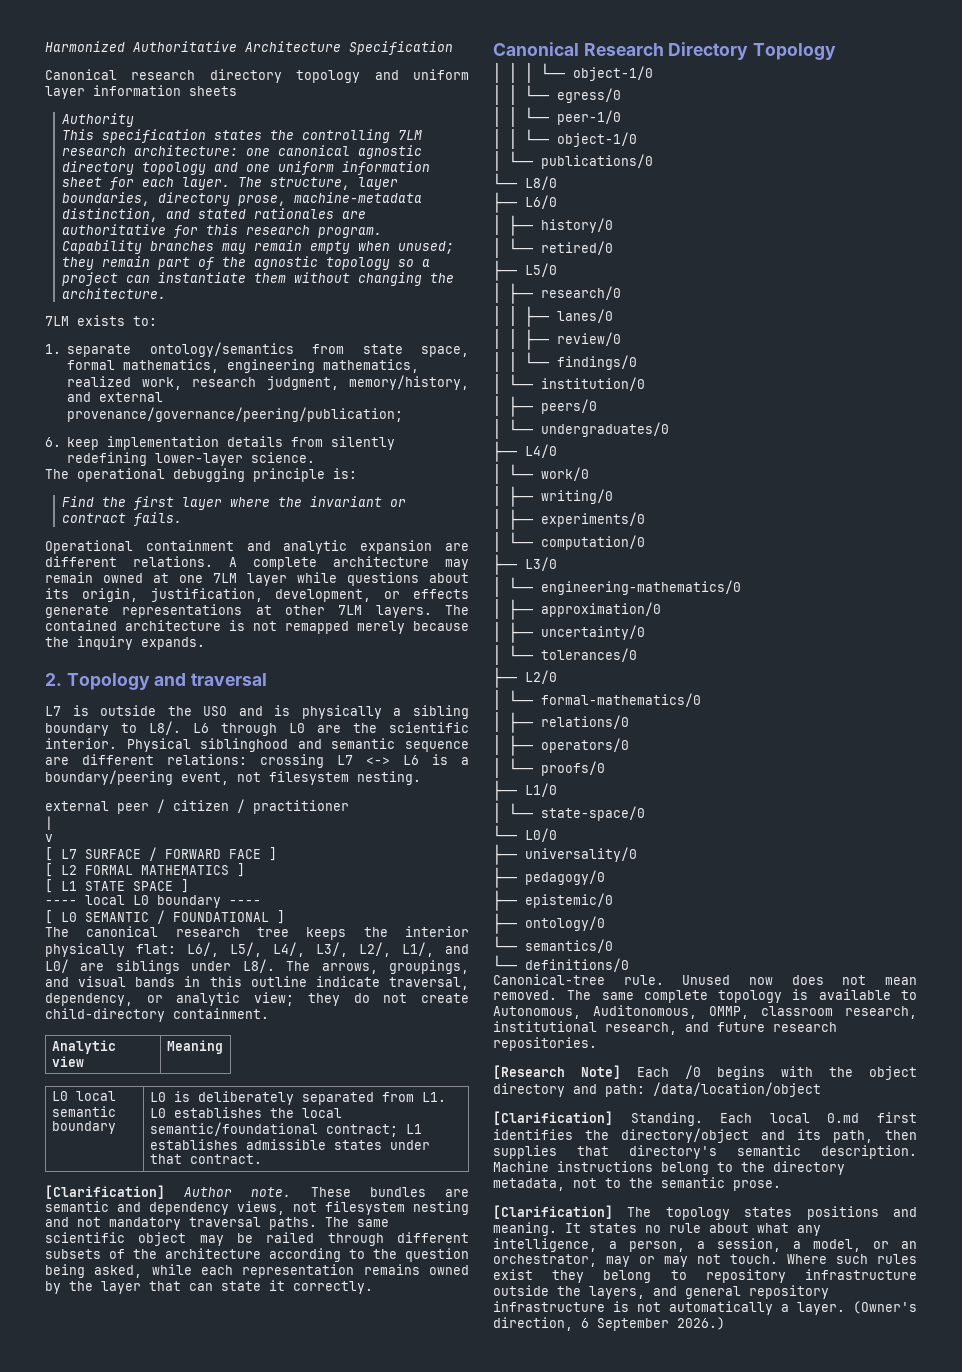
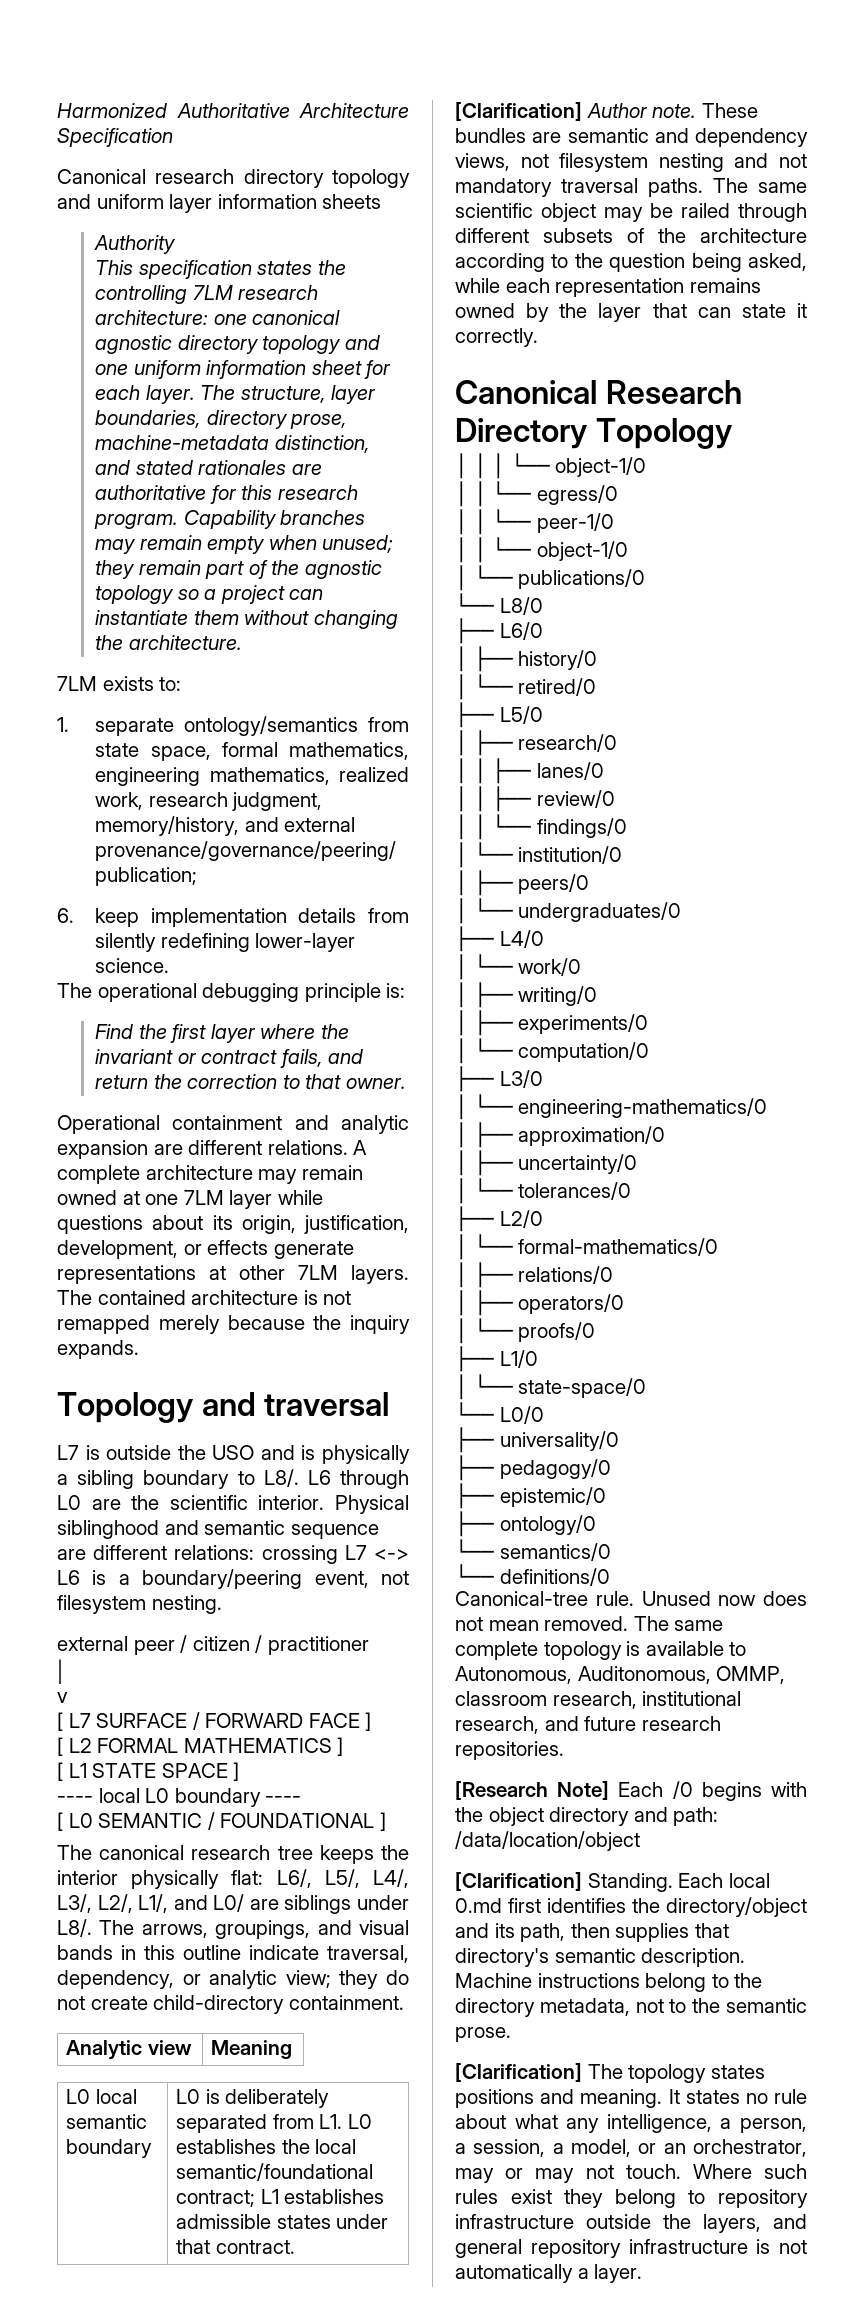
- Find the first layer where the invariant or contract fails.
+ Find the first layer where the invariant or contract fails, and return the correction to that owner.
- 2. Topology and traversal
+ Topology and traversal
- (Owner's direction, 6 September 2026.)

